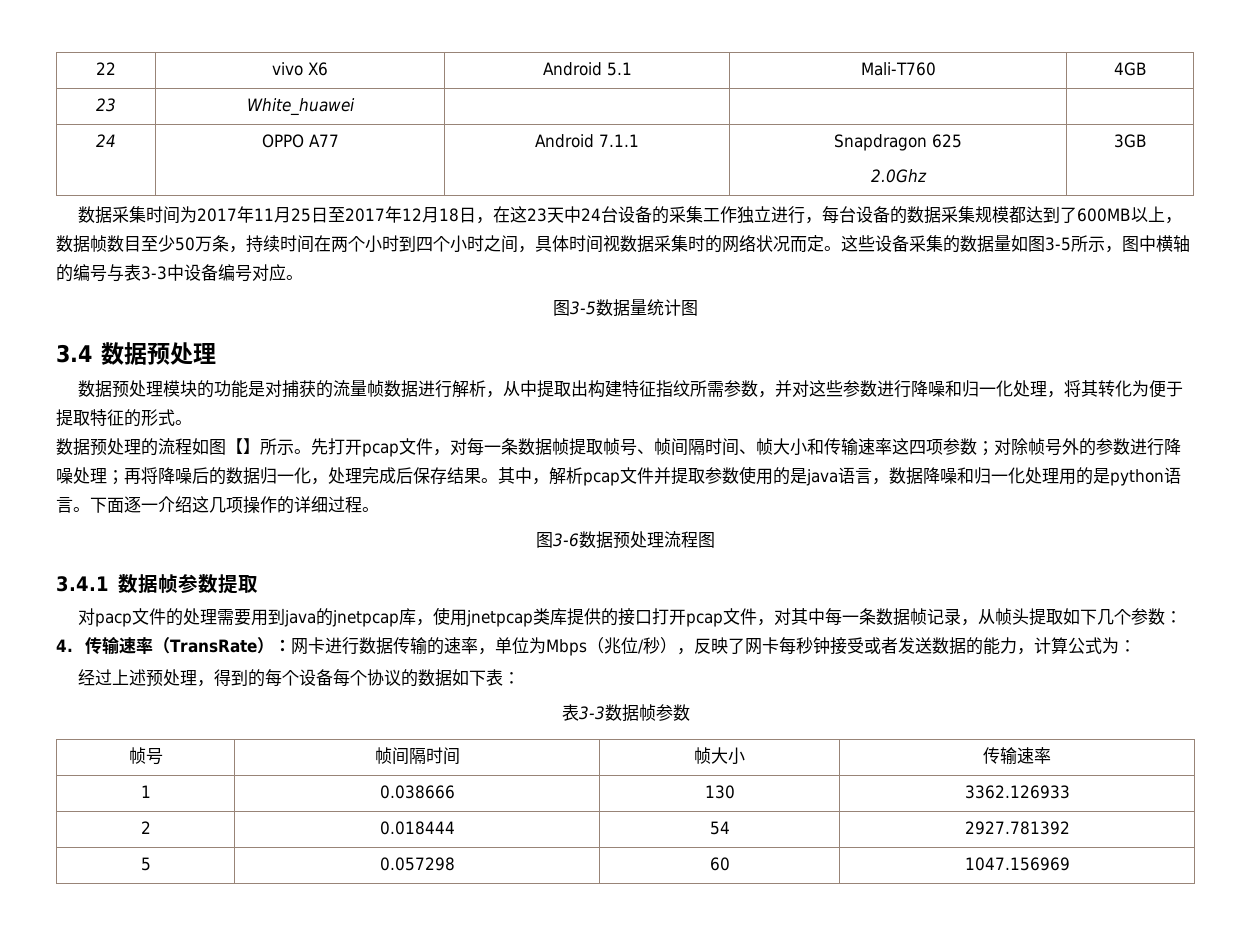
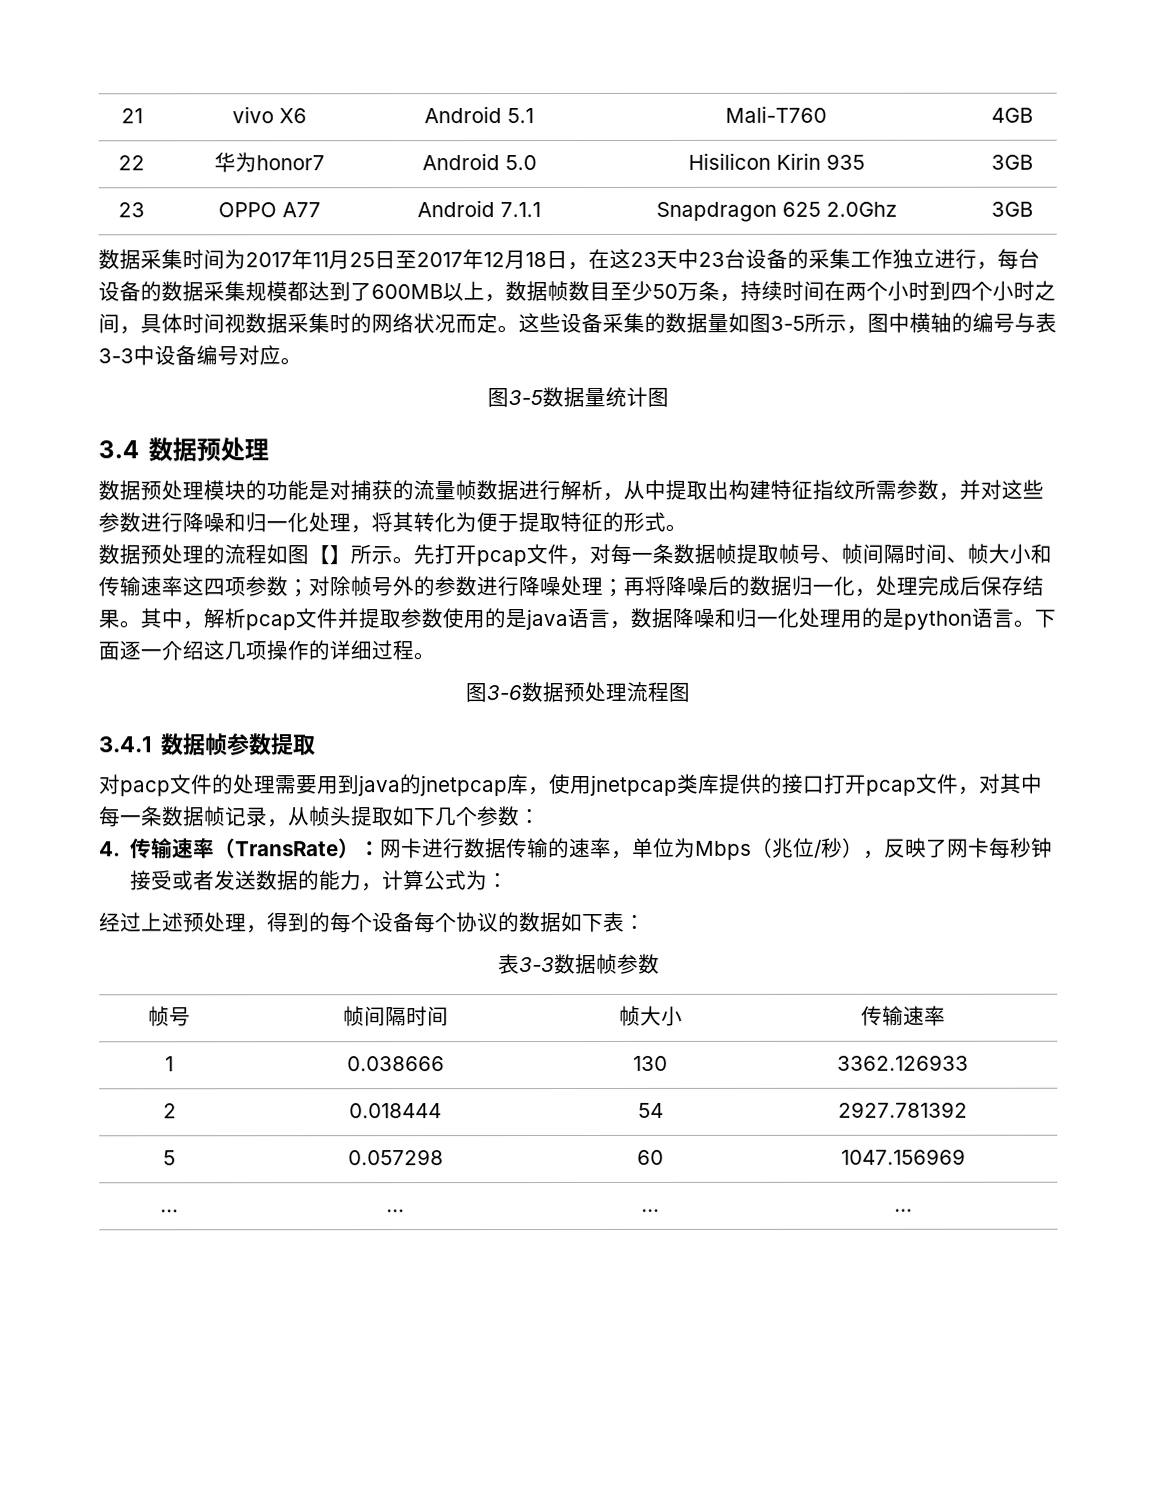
- 22 | vivo X6 | Android 5.1 | Mali-T760 | 4GB
+ 21 | vivo X6 | Android 5.1 | Mali-T760 | 4GB
- 23 | White_huawei | | |
- 24 | OPPO A77 | Android 7.1.1 | Snapdragon 625
- 2.0Ghz | 3GB
+ 22 | 华为honor7 | Android 5.0 | Hisilicon Kirin 935 | 3GB
+ 23 | OPPO A77 | Android 7.1.1 | Snapdragon 625 2.0Ghz | 3GB
- 数据采集时间为2017年11月25日至2017年12月18日，在这23天中24台设备的采集工作独立进行，每台设备的数据采集规模都达到了600MB以上，数据帧数目至少50万条，持续时间在两个小时到四个小时之间，具体时间视数据采集时的网络状况而定。
+ 数据采集时间为2017年11月25日至2017年12月18日，在这23天中23台设备的采集工作独立进行，每台设备的数据采集规模都达到了600MB以上，数据帧数目至少50万条，持续时间在两个小时到四个小时之间，具体时间视数据采集时的网络状况而定。
+ … | … | … | …

